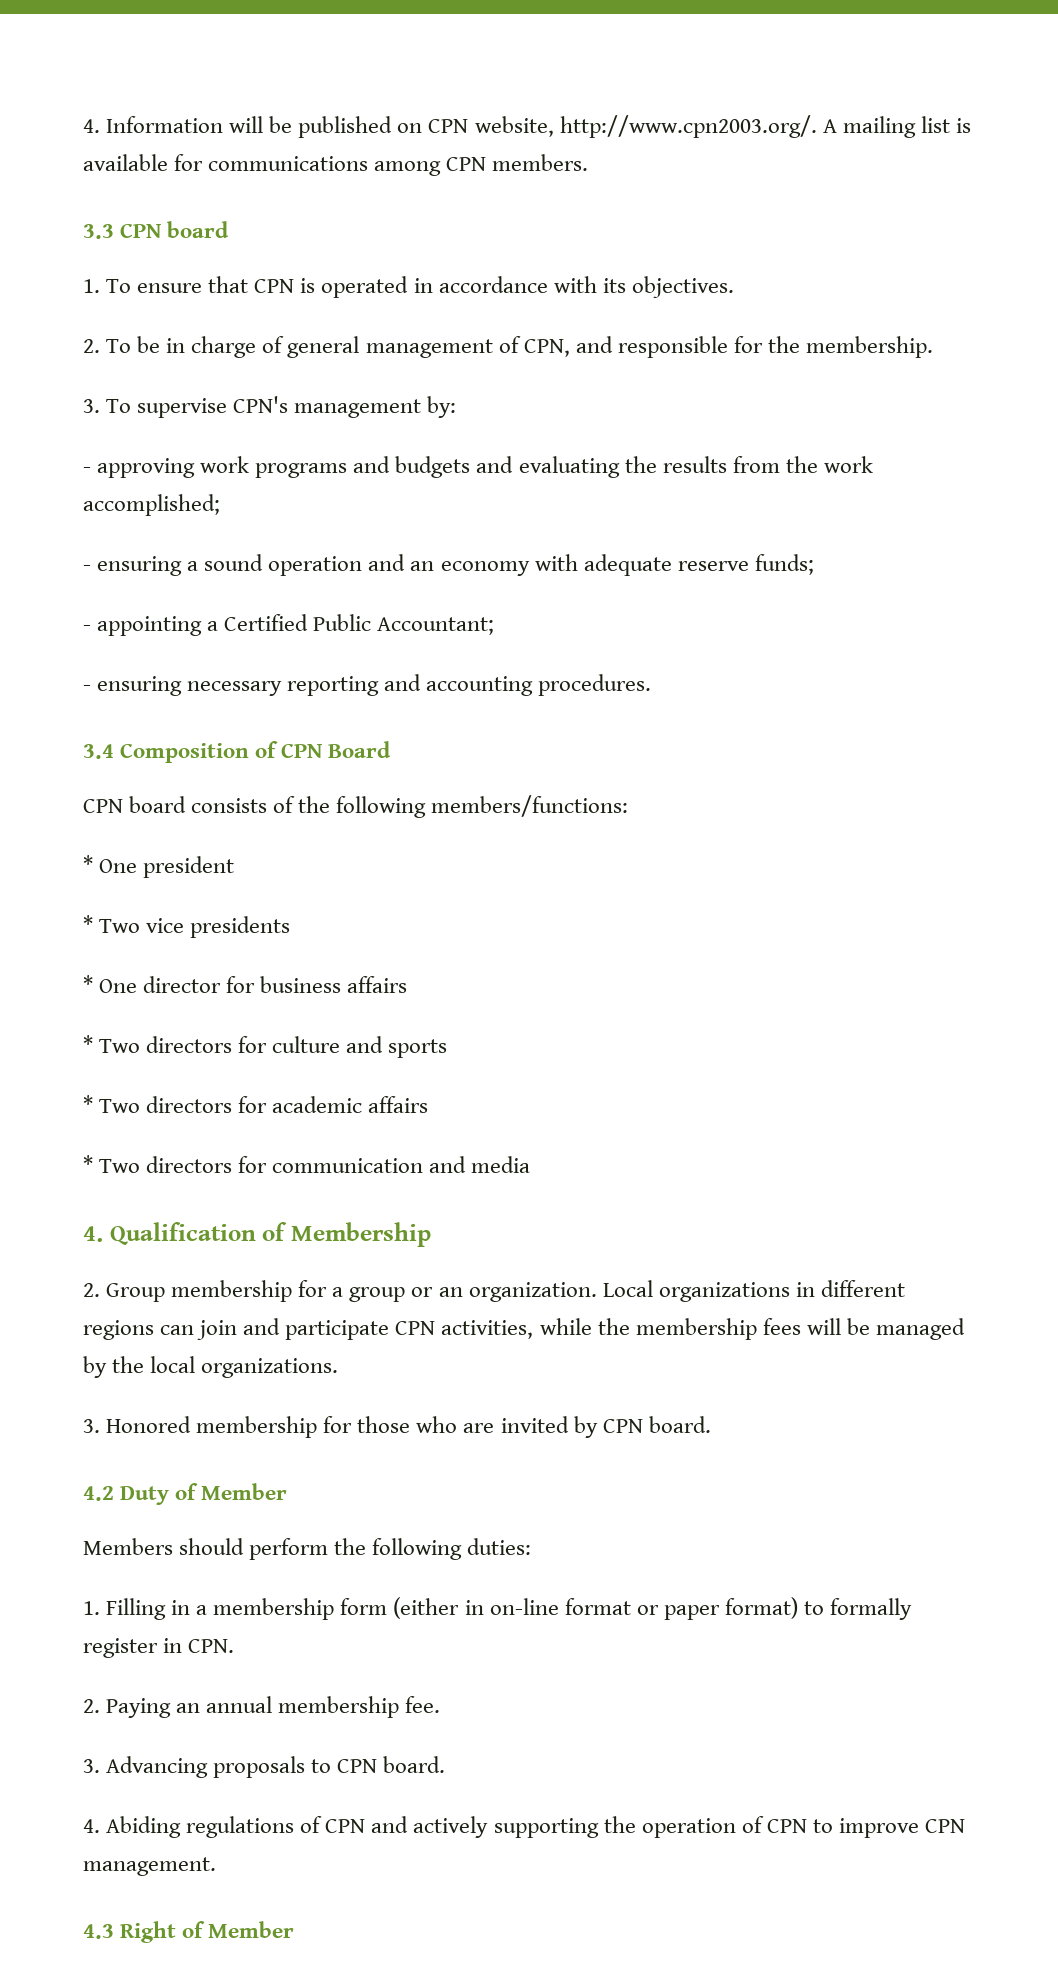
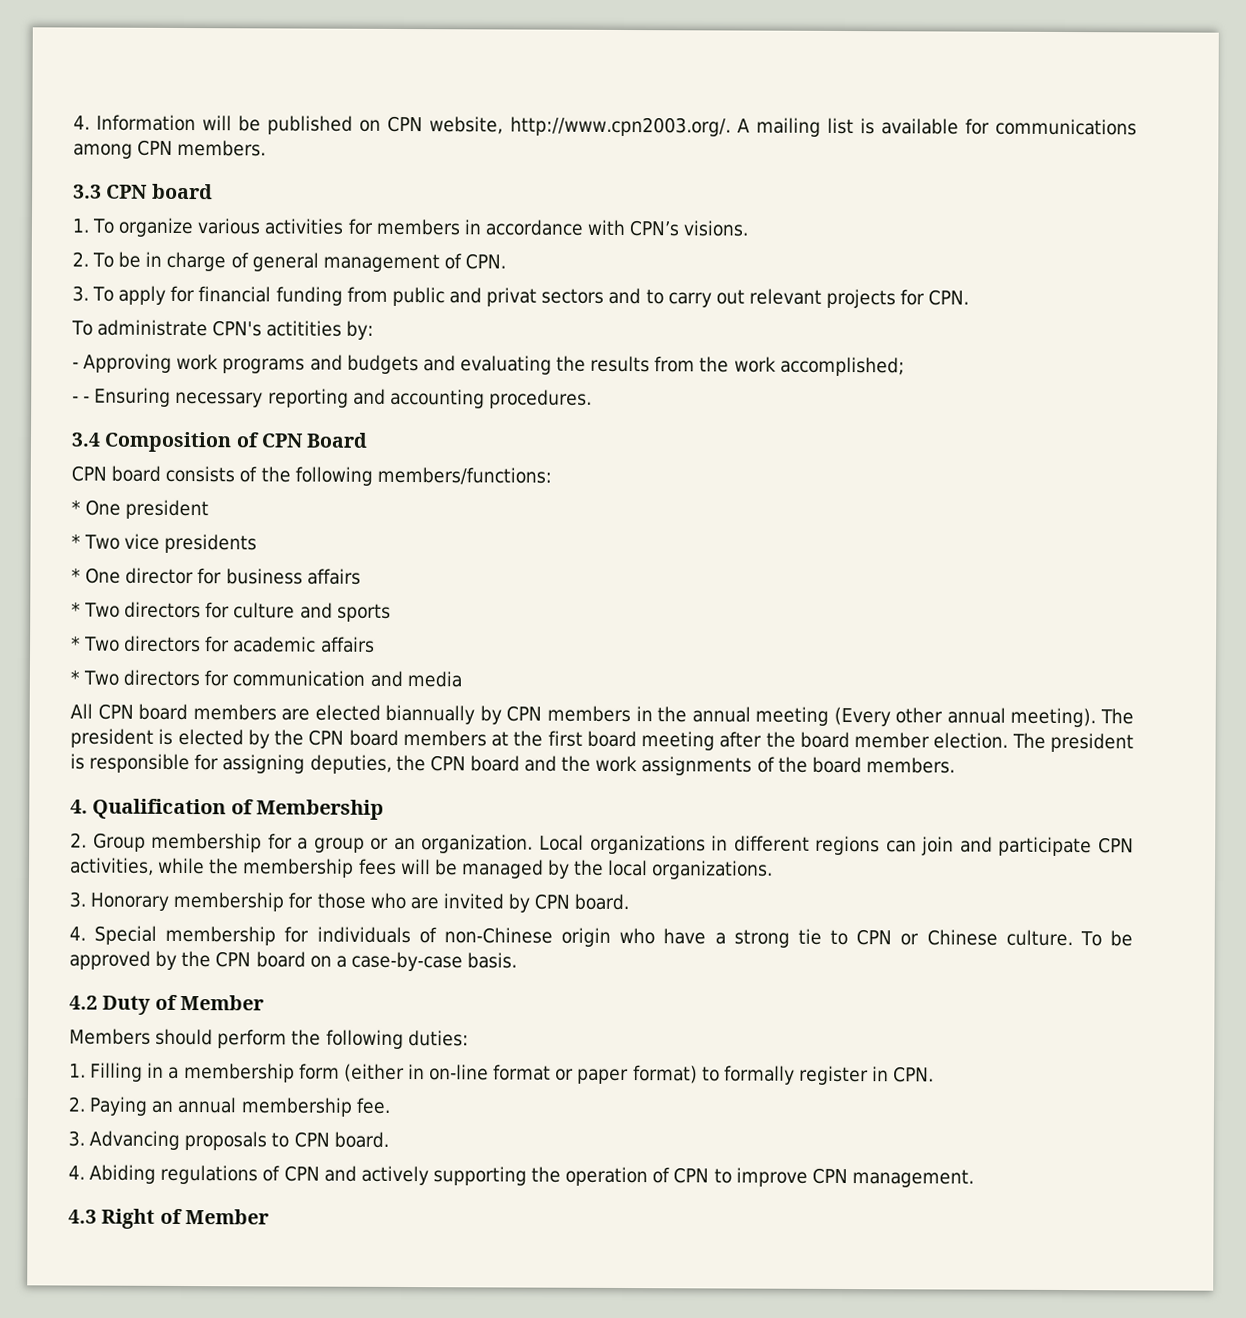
- 1. To ensure that CPN is operated in accordance with its objectives.
+ 1. To organize various activities for members in accordance with CPN’s visions.
- 2. To be in charge of general management of CPN, and responsible for the membership.
- 3. To supervise CPN's management by:
+ 2. To be in charge of general management of CPN.
+ 3. To apply for financial funding from public and privat sectors and to carry out relevant projects for CPN.
+ To administrate CPN's actitities by:
- - approving work programs and budgets and evaluating the results from the work accomplished;
+ - Approving work programs and budgets and evaluating the results from the work accomplished;
- - ensuring a sound operation and an economy with adequate reserve funds;
- - appointing a Certified Public Accountant;
- - ensuring necessary reporting and accounting procedures.
+ - - Ensuring necessary reporting and accounting procedures.
+ All CPN board members are elected biannually by CPN members in the annual meeting (Every other annual meeting). The president is elected by the CPN board members at the first board meeting after the board member election. The president is responsible for assigning deputies, the CPN board and the work assignments of the board members.
- 3. Honored membership for those who are invited by CPN board.
+ 3. Honorary membership for those who are invited by CPN board.
+ 4. Special membership for individuals of non-Chinese origin who have a strong tie to CPN or Chinese culture. To be approved by the CPN board on a case-by-case basis.

